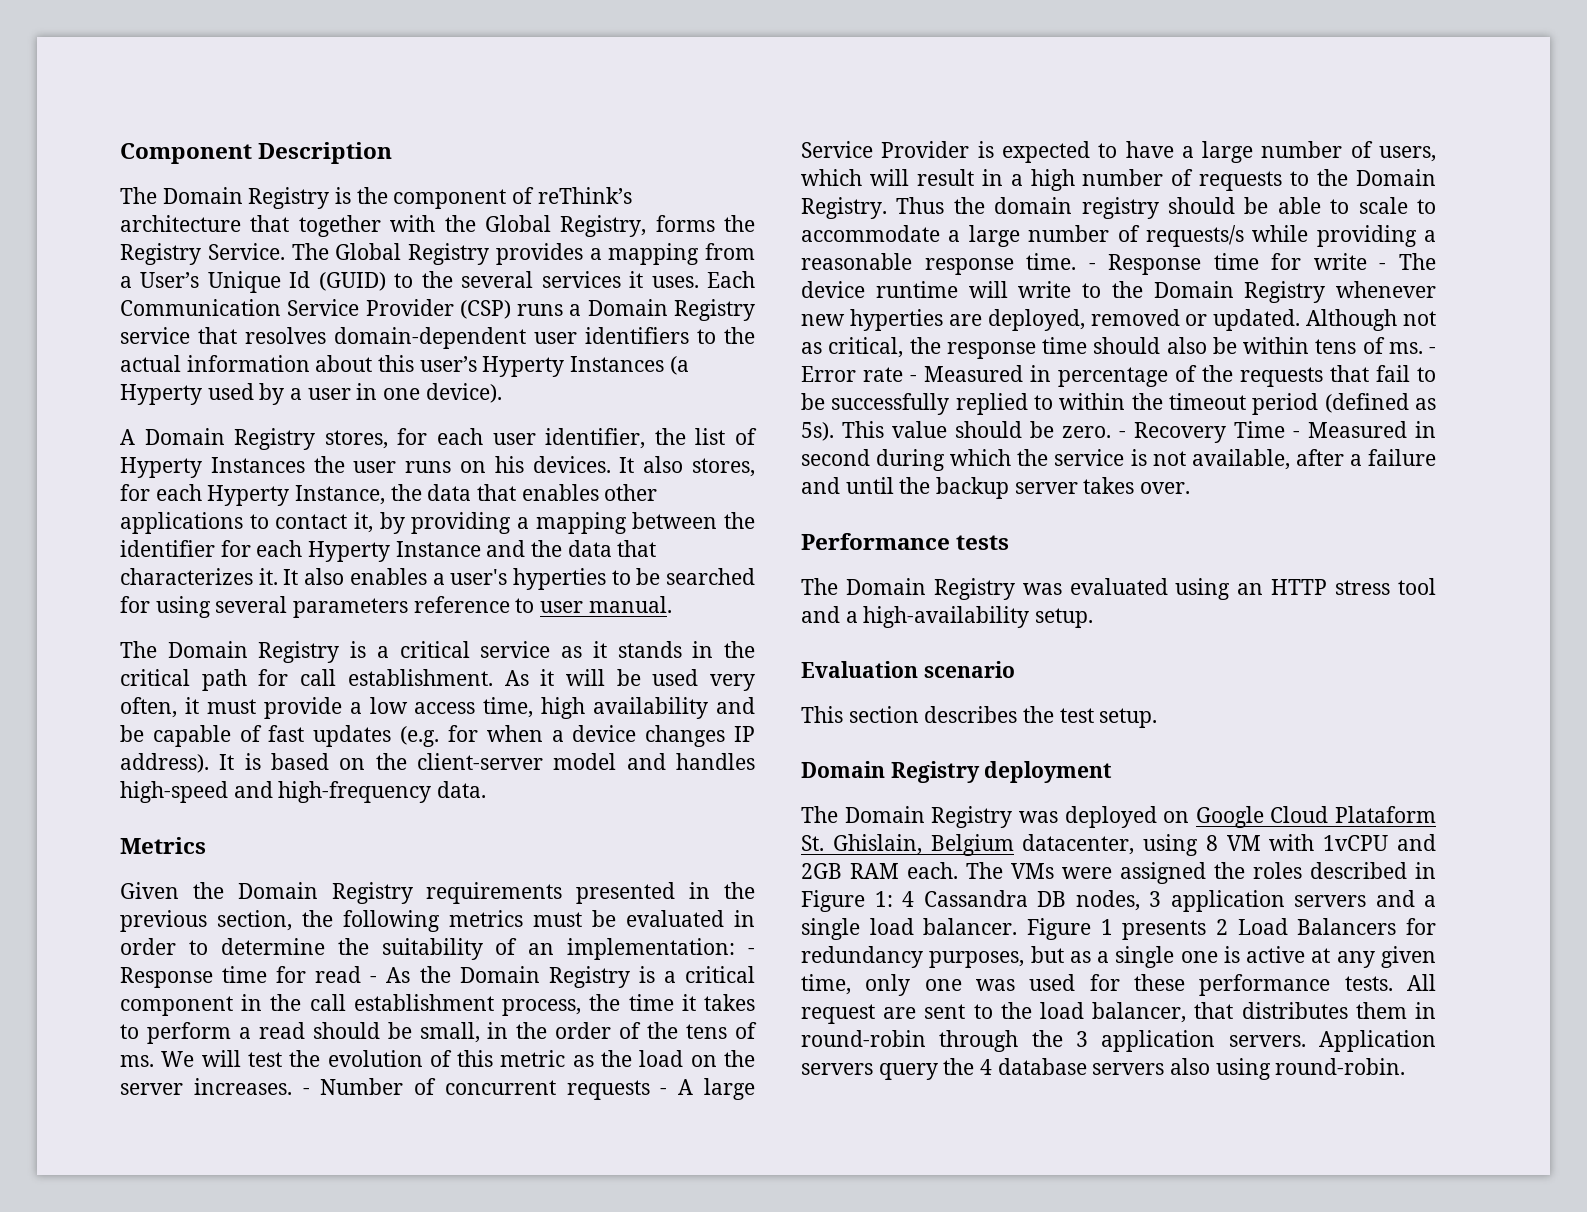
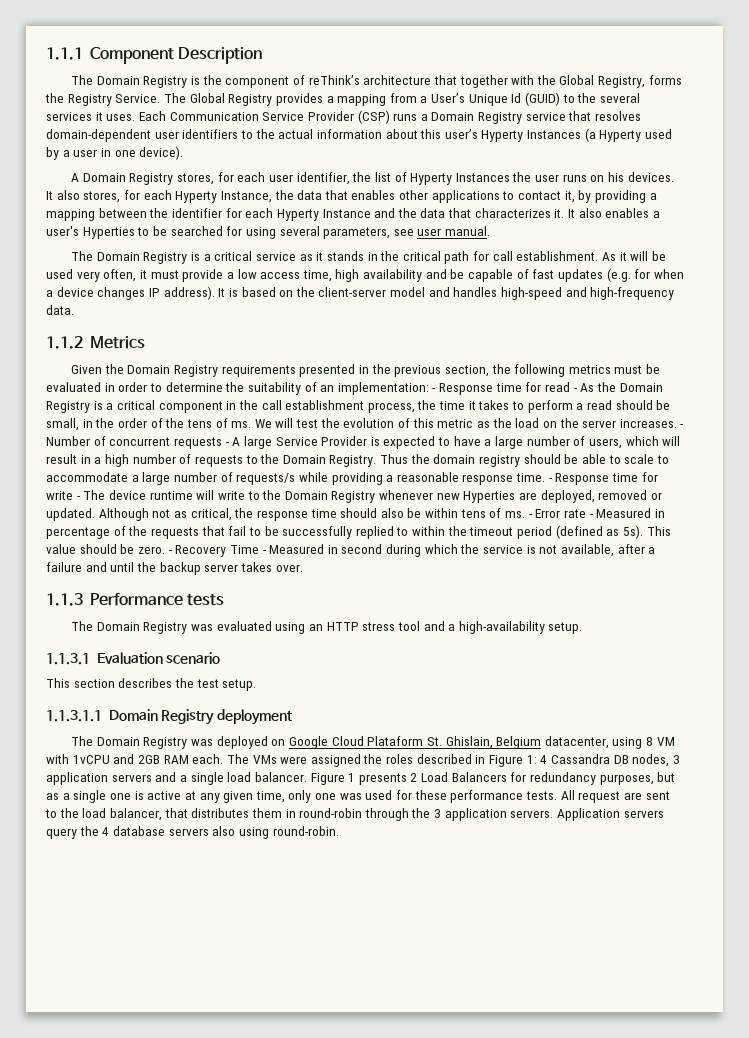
- Component Description
+ 1.1.1 Component Description
- It also enables a user's hyperties to be searched for using several parameters reference to user manual.
+ It also enables a user's Hyperties to be searched for using several parameters, see user manual.
- Metrics
+ 1.1.2 Metrics
- - Response time for write - The device runtime will write to the Domain Registry whenever new hyperties are deployed, removed or updated.
+ - Response time for write - The device runtime will write to the Domain Registry whenever new Hyperties are deployed, removed or updated.
- Performance tests
+ 1.1.3 Performance tests
- Evaluation scenario
+ 1.1.3.1 Evaluation scenario
- Domain Registry deployment
+ 1.1.3.1.1 Domain Registry deployment

